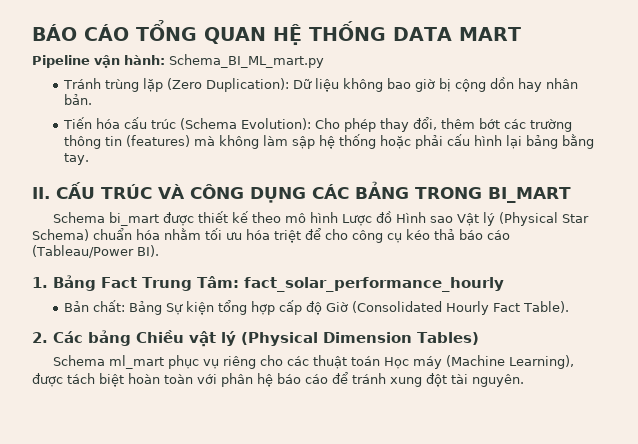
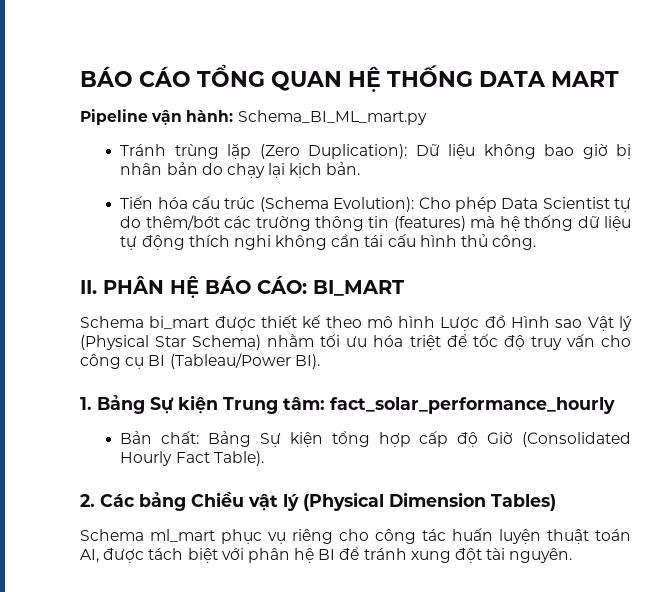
- Tránh trùng lặp (Zero Duplication): Dữ liệu không bao giờ bị cộng dồn hay nhân bản.
+ Tránh trùng lặp (Zero Duplication): Dữ liệu không bao giờ bị nhân bản do chạy lại kịch bản.
- Tiến hóa cấu trúc (Schema Evolution): Cho phép thay đổi, thêm bớt các trường thông tin (features) mà không làm sập hệ thống hoặc phải cấu hình lại bảng bằng tay.
- II. CẤU TRÚC VÀ CÔNG DỤNG CÁC BẢNG TRONG BI_MART
+ Tiến hóa cấu trúc (Schema Evolution): Cho phép Data Scientist tự do thêm/bớt các trường thông tin (features) mà hệ thống dữ liệu tự động thích nghi không cần tái cấu hình thủ công.
+ II. PHÂN HỆ BÁO CÁO: BI_MART
- Schema bi_mart được thiết kế theo mô hình Lược đồ Hình sao Vật lý (Physical Star Schema) chuẩn hóa nhằm tối ưu hóa triệt để cho công cụ kéo thả báo cáo (Tableau/Power BI).
+ Schema bi_mart được thiết kế theo mô hình Lược đồ Hình sao Vật lý (Physical Star Schema) nhằm tối ưu hóa triệt để tốc độ truy vấn cho công cụ BI (Tableau/Power BI).
- 1. Bảng Fact Trung Tâm: fact_solar_performance_hourly
+ 1. Bảng Sự kiện Trung tâm: fact_solar_performance_hourly
- Schema ml_mart phục vụ riêng cho các thuật toán Học máy (Machine Learning), được tách biệt hoàn toàn với phân hệ báo cáo để tránh xung đột tài nguyên.
+ Schema ml_mart phục vụ riêng cho công tác huấn luyện thuật toán AI, được tách biệt với phân hệ BI để tránh xung đột tài nguyên.

